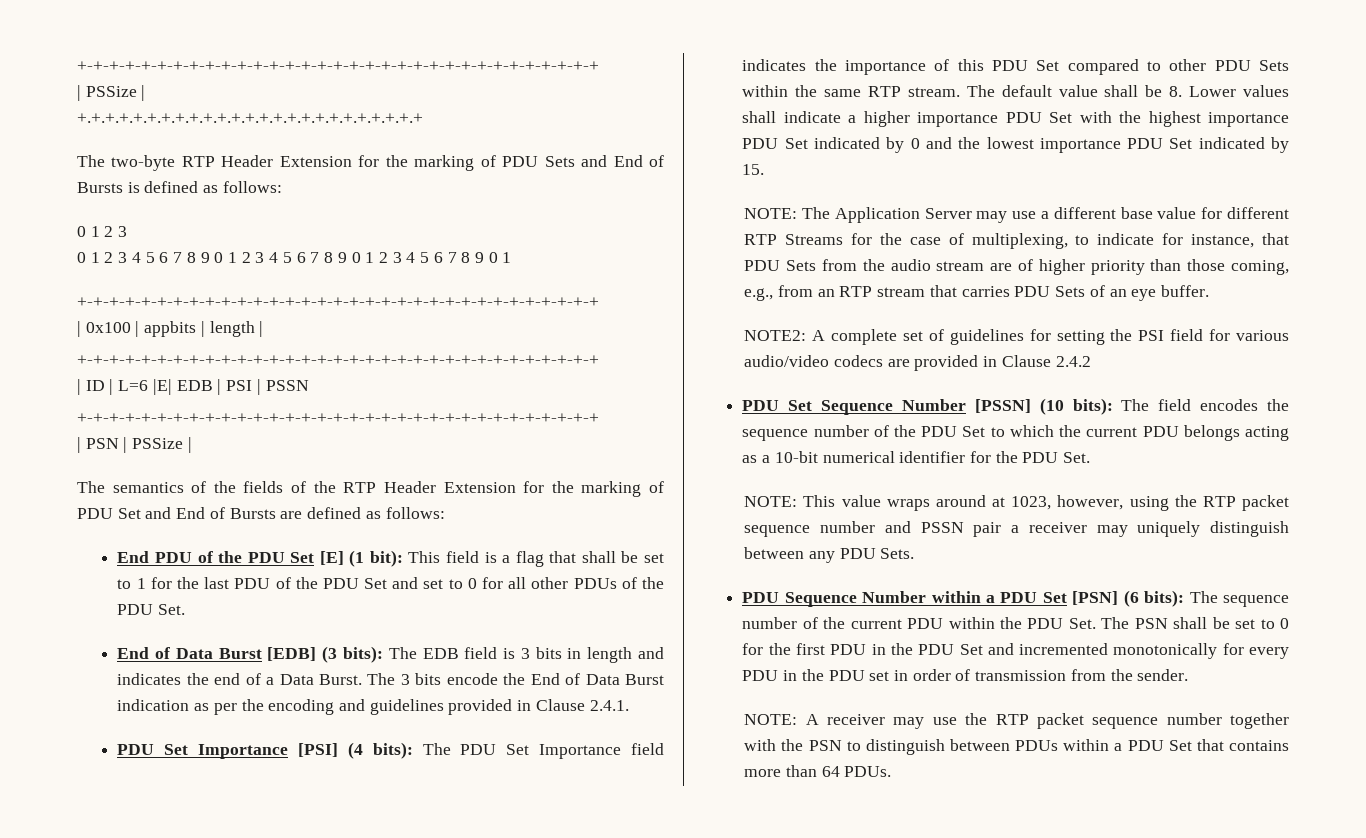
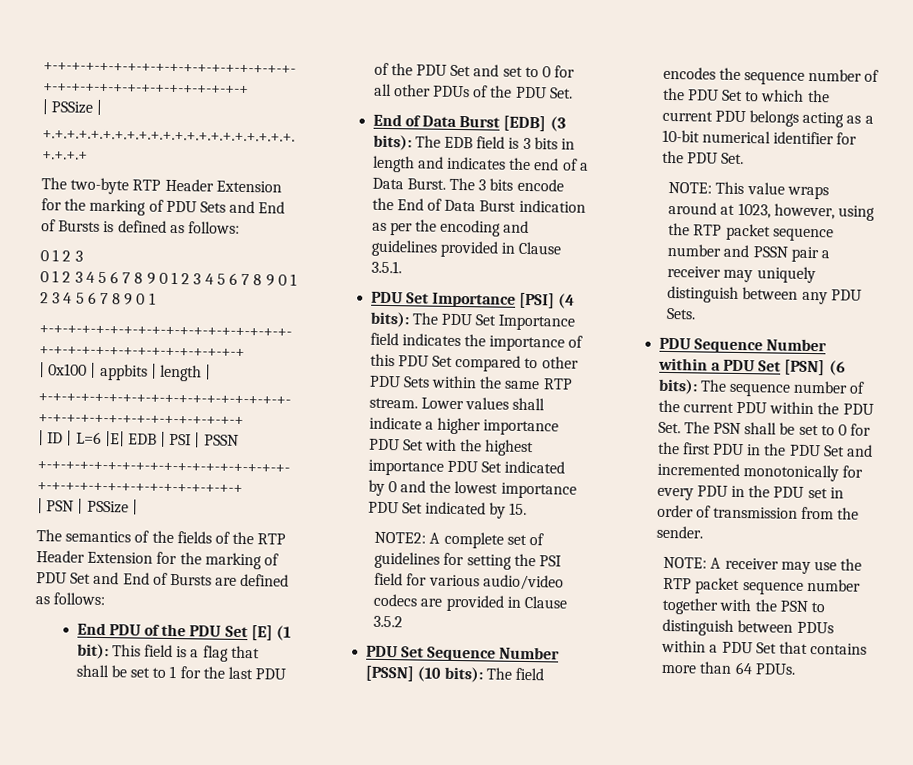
- The 3 bits encode the End of Data Burst indication as per the encoding and guidelines provided in Clause 2.4.1.
+ The 3 bits encode the End of Data Burst indication as per the encoding and guidelines provided in Clause 3.5.1.
- The default value shall be 8. Lower values shall indicate a higher importance PDU Set with the highest importance PDU Set indicated by 0 and the lowest importance PDU Set indicated by 15.
+ Lower values shall indicate a higher importance PDU Set with the highest importance PDU Set indicated by 0 and the lowest importance PDU Set indicated by 15.
- NOTE: The Application Server may use a different base value for different RTP Streams for the case of multiplexing, to indicate for instance, that PDU Sets from the audio stream are of higher priority than those coming, e.g., from an RTP stream that carries PDU Sets of an eye buffer.
- NOTE2: A complete set of guidelines for setting the PSI field for various audio/video codecs are provided in Clause 2.4.2
+ NOTE2: A complete set of guidelines for setting the PSI field for various audio/video codecs are provided in Clause 3.5.2

